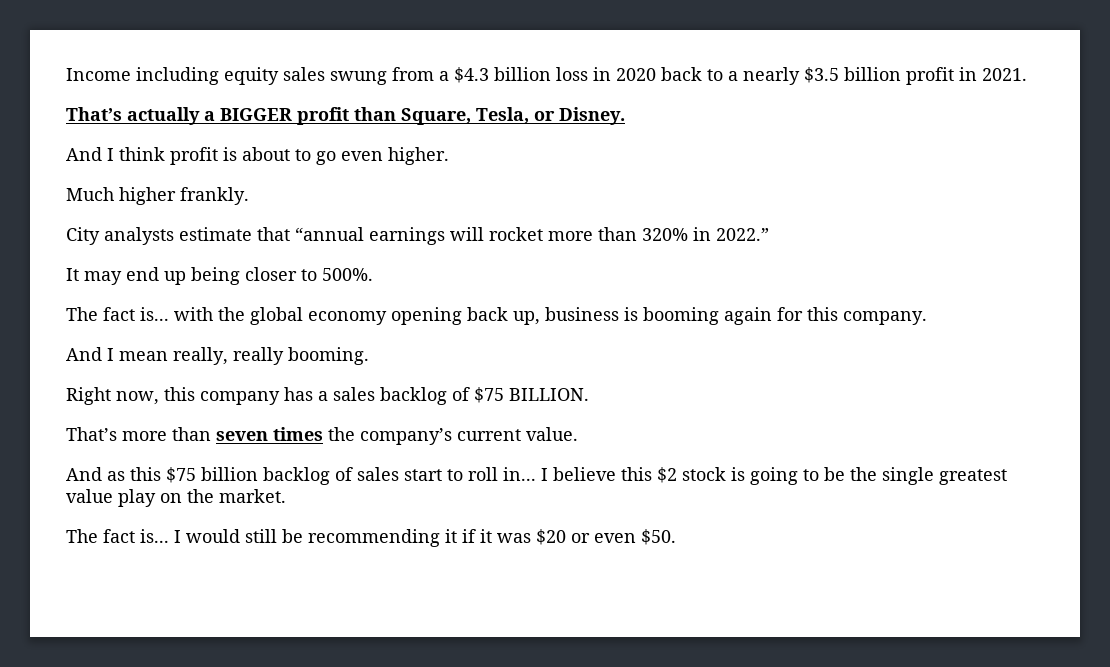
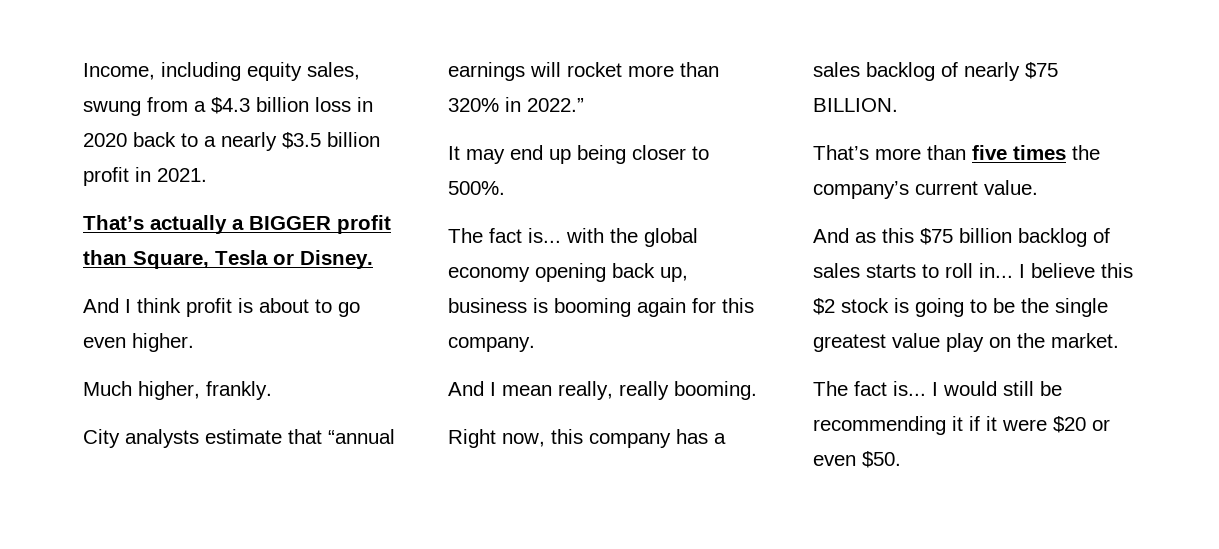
- Income including equity sales swung from a $4.3 billion loss in 2020 back to a nearly $3.5 billion profit in 2021.
+ Income, including equity sales, swung from a $4.3 billion loss in 2020 back to a nearly $3.5 billion profit in 2021.
- That’s actually a BIGGER profit than Square, Tesla, or Disney.
+ That’s actually a BIGGER profit than Square, Tesla or Disney.
- Much higher frankly.
+ Much higher, frankly.
- Right now, this company has a sales backlog of $75 BILLION.
+ Right now, this company has a sales backlog of nearly $75 BILLION.
- That’s more than seven times the company’s current value.
+ That’s more than five times the company’s current value.
- And as this $75 billion backlog of sales start to roll in...
+ And as this $75 billion backlog of sales starts to roll in...
- I would still be recommending it if it was $20 or even $50.
+ I would still be recommending it if it were $20 or even $50.

